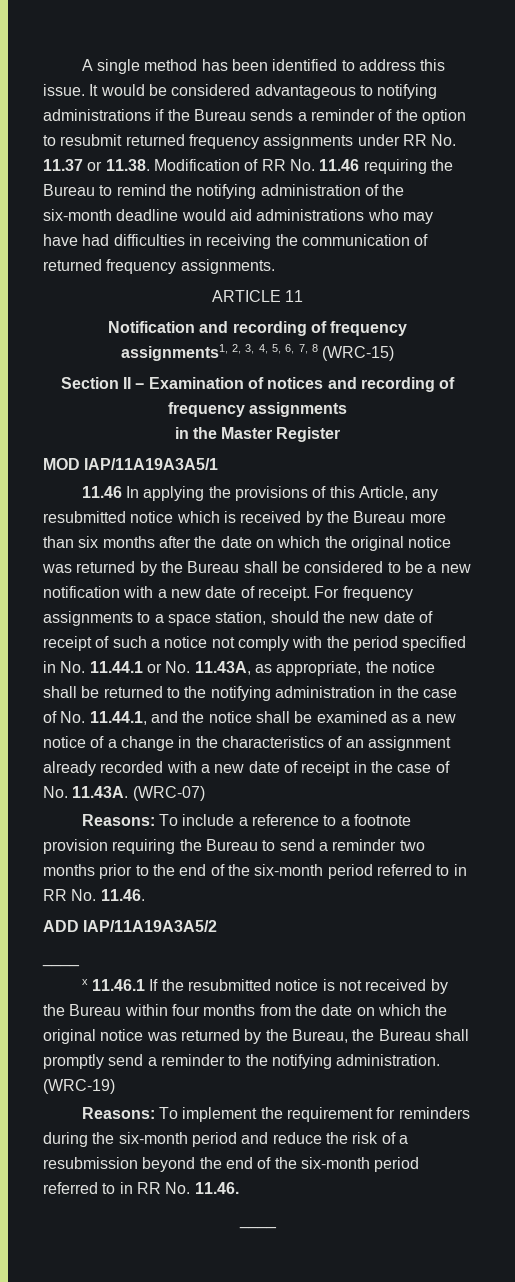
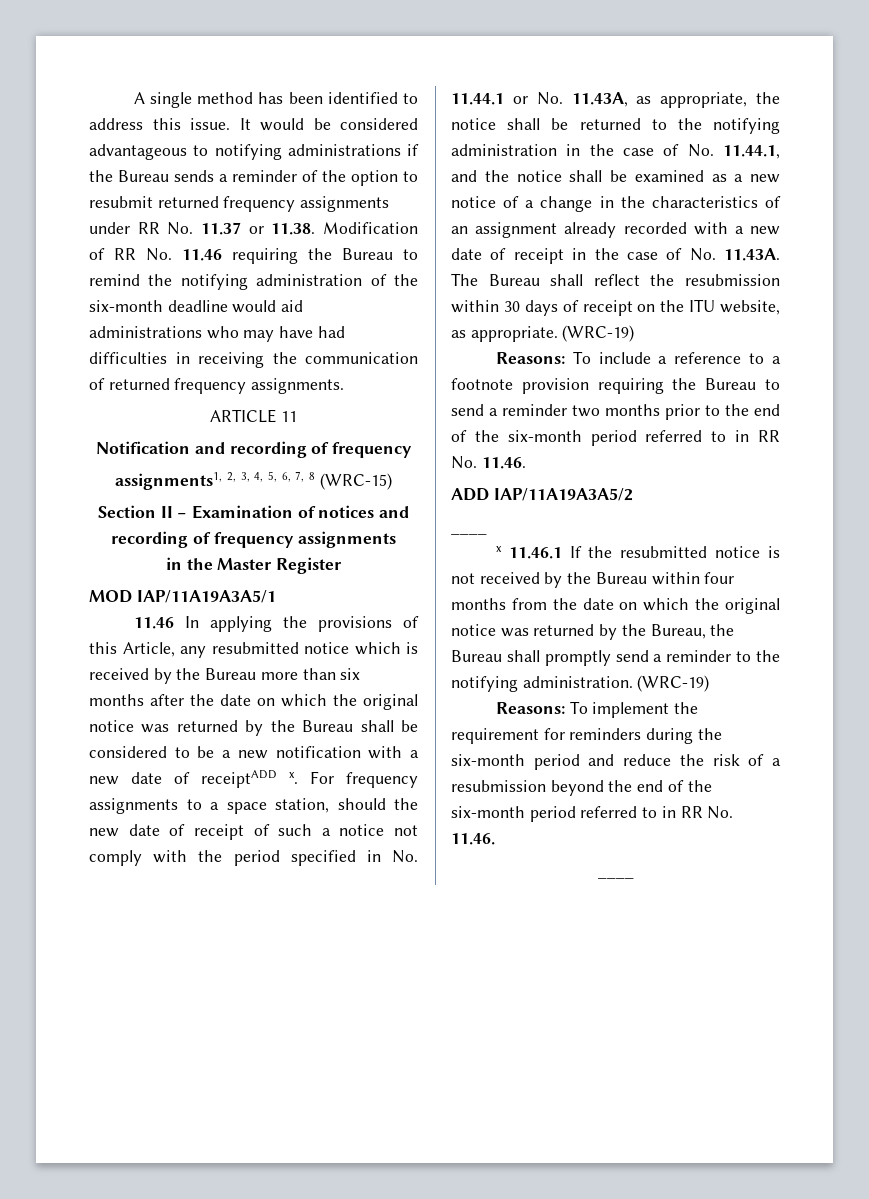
- 11.46 In applying the provisions of this Article, any resubmitted notice which is received by the Bureau more than six months after the date on which the original notice was returned by the Bureau shall be considered to be a new notification with a new date of receipt.
+ 11.46 In applying the provisions of this Article, any resubmitted notice which is received by the Bureau more than six months after the date on which the original notice was returned by the Bureau shall be considered to be a new notification with a new date of receiptADD x.
- For frequency assignments to a space station, should the new date of receipt of such a notice not comply with the period specified in No. 11.44.1 or No. 11.43A, as appropriate, the notice shall be returned to the notifying administration in the case of No. 11.44.1, and the notice shall be examined as a new notice of a change in the characteristics of an assignment already recorded with a new date of receipt in the case of No. 11.43A. (WRC-07)
+ For frequency assignments to a space station, should the new date of receipt of such a notice not comply with the period specified in No. 11.44.1 or No. 11.43A, as appropriate, the notice shall be returned to the notifying administration in the case of No. 11.44.1, and the notice shall be examined as a new notice of a change in the characteristics of an assignment already recorded with a new date of receipt in the case of No. 11.43A. The Bureau shall reflect the resubmission within 30 days of receipt on the ITU website, as appropriate. (WRC-19)

